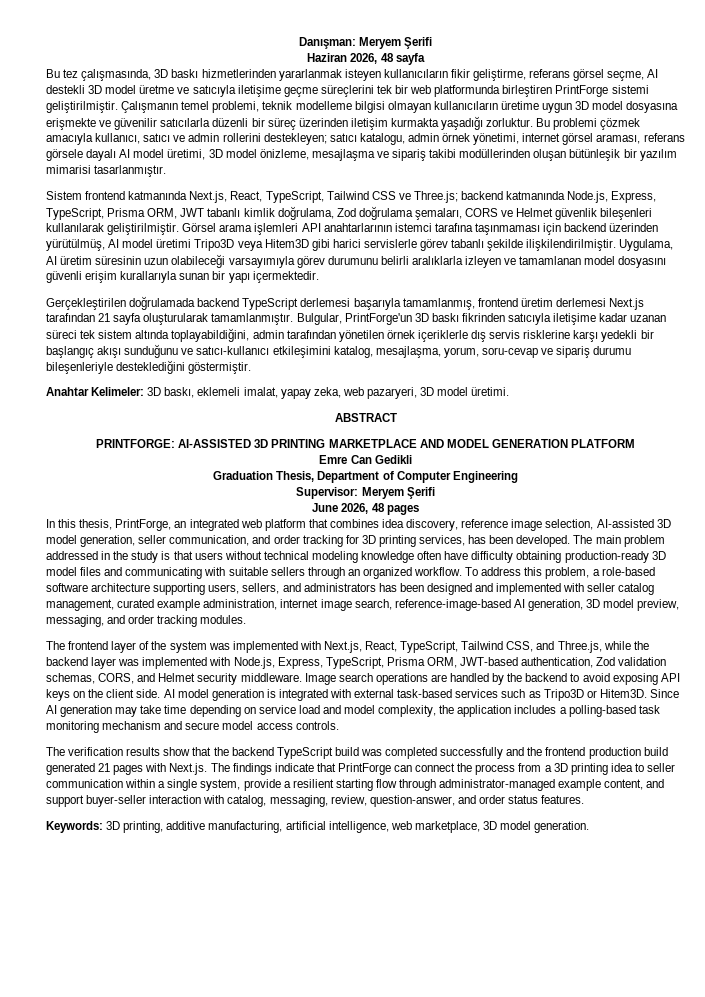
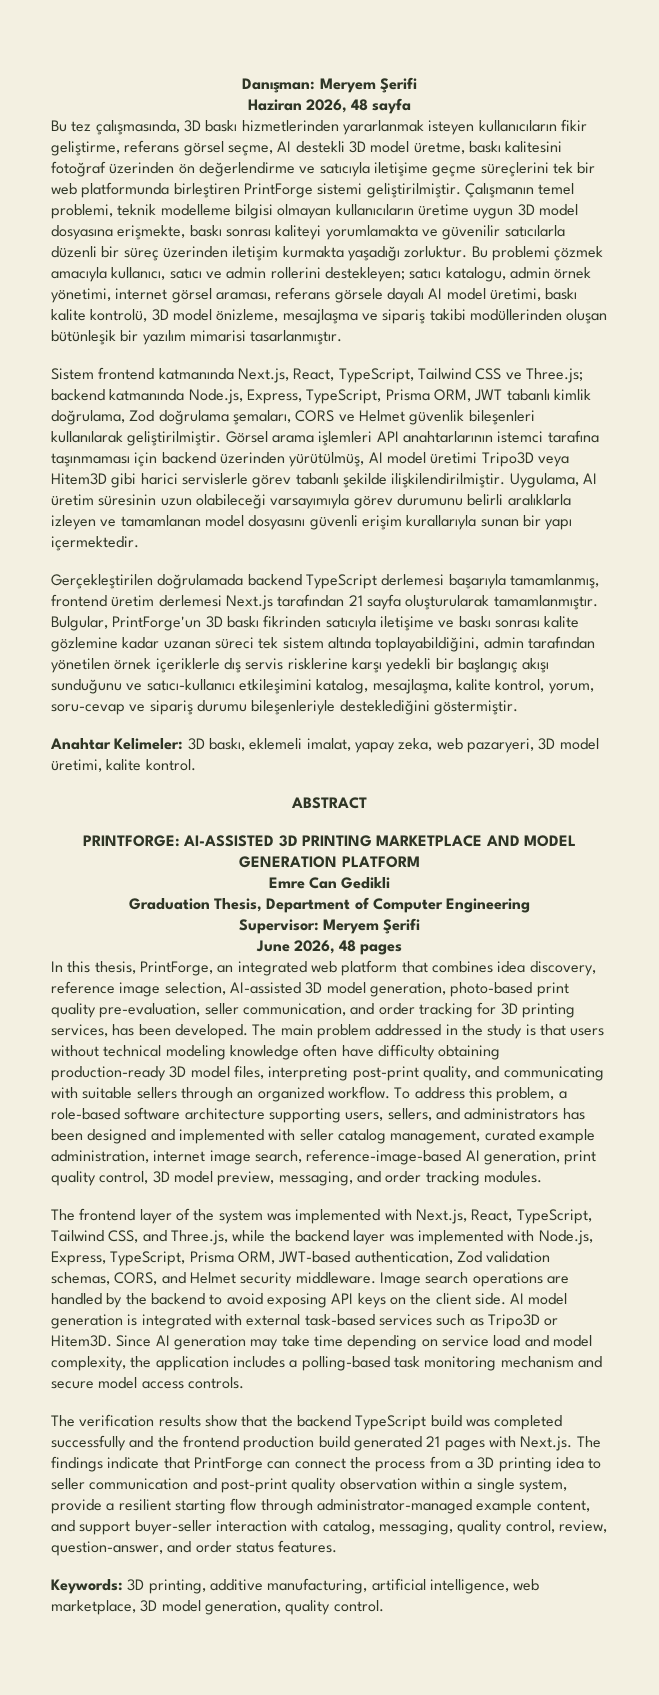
- Bu tez çalışmasında, 3D baskı hizmetlerinden yararlanmak isteyen kullanıcıların fikir geliştirme, referans görsel seçme, AI destekli 3D model üretme ve satıcıyla iletişime geçme süreçlerini tek bir web platformunda birleştiren PrintForge sistemi geliştirilmiştir.
+ Bu tez çalışmasında, 3D baskı hizmetlerinden yararlanmak isteyen kullanıcıların fikir geliştirme, referans görsel seçme, AI destekli 3D model üretme, baskı kalitesini fotoğraf üzerinden ön değerlendirme ve satıcıyla iletişime geçme süreçlerini tek bir web platformunda birleştiren PrintForge sistemi geliştirilmiştir.
- Çalışmanın temel problemi, teknik modelleme bilgisi olmayan kullanıcıların üretime uygun 3D model dosyasına erişmekte ve güvenilir satıcılarla düzenli bir süreç üzerinden iletişim kurmakta yaşadığı zorluktur.
+ Çalışmanın temel problemi, teknik modelleme bilgisi olmayan kullanıcıların üretime uygun 3D model dosyasına erişmekte, baskı sonrası kaliteyi yorumlamakta ve güvenilir satıcılarla düzenli bir süreç üzerinden iletişim kurmakta yaşadığı zorluktur.
- Bu problemi çözmek amacıyla kullanıcı, satıcı ve admin rollerini destekleyen; satıcı katalogu, admin örnek yönetimi, internet görsel araması, referans görsele dayalı AI model üretimi, 3D model önizleme, mesajlaşma ve sipariş takibi modüllerinden oluşan bütünleşik bir yazılım mimarisi tasarlanmıştır.
+ Bu problemi çözmek amacıyla kullanıcı, satıcı ve admin rollerini destekleyen; satıcı katalogu, admin örnek yönetimi, internet görsel araması, referans görsele dayalı AI model üretimi, baskı kalite kontrolü, 3D model önizleme, mesajlaşma ve sipariş takibi modüllerinden oluşan bütünleşik bir yazılım mimarisi tasarlanmıştır.
- Bulgular, PrintForge'un 3D baskı fikrinden satıcıyla iletişime kadar uzanan süreci tek sistem altında toplayabildiğini, admin tarafından yönetilen örnek içeriklerle dış servis risklerine karşı yedekli bir başlangıç akışı sunduğunu ve satıcı-kullanıcı etkileşimini katalog, mesajlaşma, yorum, soru-cevap ve sipariş durumu bileşenleriyle desteklediğini göstermiştir.
+ Bulgular, PrintForge'un 3D baskı fikrinden satıcıyla iletişime ve baskı sonrası kalite gözlemine kadar uzanan süreci tek sistem altında toplayabildiğini, admin tarafından yönetilen örnek içeriklerle dış servis risklerine karşı yedekli bir başlangıç akışı sunduğunu ve satıcı-kullanıcı etkileşimini katalog, mesajlaşma, kalite kontrol, yorum, soru-cevap ve sipariş durumu bileşenleriyle desteklediğini göstermiştir.
- Anahtar Kelimeler: 3D baskı, eklemeli imalat, yapay zeka, web pazaryeri, 3D model üretimi.
+ Anahtar Kelimeler: 3D baskı, eklemeli imalat, yapay zeka, web pazaryeri, 3D model üretimi, kalite kontrol.
- In this thesis, PrintForge, an integrated web platform that combines idea discovery, reference image selection, AI-assisted 3D model generation, seller communication, and order tracking for 3D printing services, has been developed.
+ In this thesis, PrintForge, an integrated web platform that combines idea discovery, reference image selection, AI-assisted 3D model generation, photo-based print quality pre-evaluation, seller communication, and order tracking for 3D printing services, has been developed.
- The main problem addressed in the study is that users without technical modeling knowledge often have difficulty obtaining production-ready 3D model files and communicating with suitable sellers through an organized workflow.
+ The main problem addressed in the study is that users without technical modeling knowledge often have difficulty obtaining production-ready 3D model files, interpreting post-print quality, and communicating with suitable sellers through an organized workflow.
- To address this problem, a role-based software architecture supporting users, sellers, and administrators has been designed and implemented with seller catalog management, curated example administration, internet image search, reference-image-based AI generation, 3D model preview, messaging, and order tracking modules.
+ To address this problem, a role-based software architecture supporting users, sellers, and administrators has been designed and implemented with seller catalog management, curated example administration, internet image search, reference-image-based AI generation, print quality control, 3D model preview, messaging, and order tracking modules.
- The verification results show that the backend TypeScript build was completed successfully and the frontend production build generated 21 pages with Next.js. The findings indicate that PrintForge can connect the process from a 3D printing idea to seller communication within a single system, provide a resilient starting flow through administrator-managed example content, and support buyer-seller interaction with catalog, messaging, review, question-answer, and order status features.
+ The verification results show that the backend TypeScript build was completed successfully and the frontend production build generated 21 pages with Next.js. The findings indicate that PrintForge can connect the process from a 3D printing idea to seller communication and post-print quality observation within a single system, provide a resilient starting flow through administrator-managed example content, and support buyer-seller interaction with catalog, messaging, quality control, review, question-answer, and order status features.
- Keywords: 3D printing, additive manufacturing, artificial intelligence, web marketplace, 3D model generation.
+ Keywords: 3D printing, additive manufacturing, artificial intelligence, web marketplace, 3D model generation, quality control.

